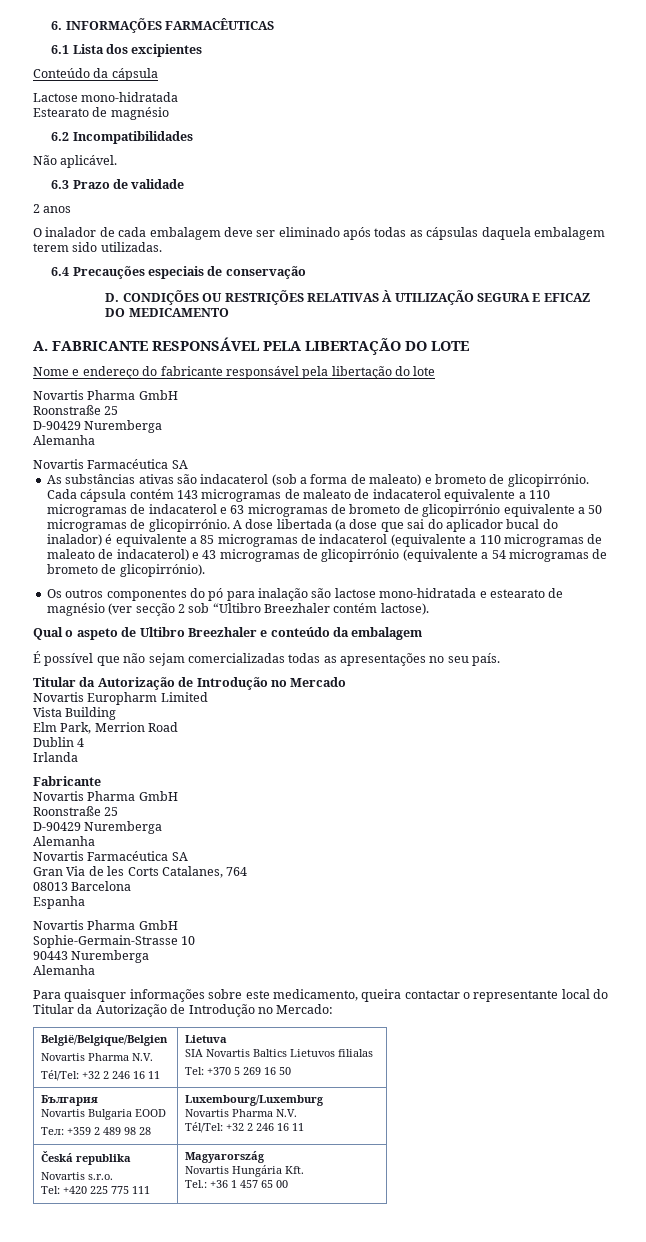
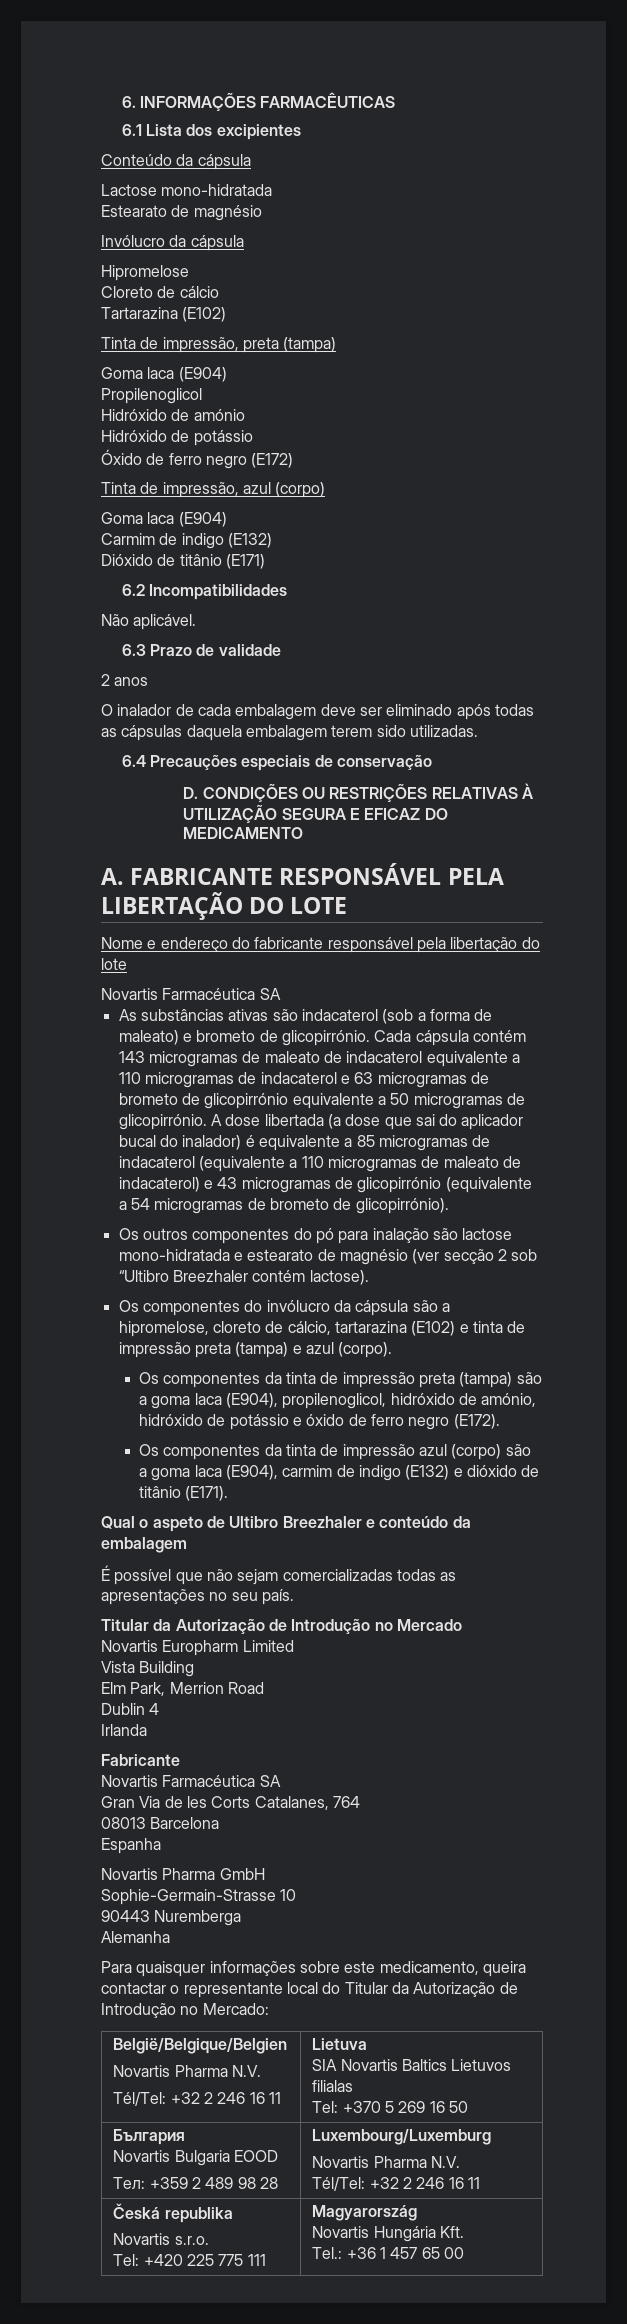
+ Invólucro da cápsula
+ Hipromelose
+ Cloreto de cálcio
+ Tartarazina (E102)
+ Tinta de impressão, preta (tampa)
+ Goma laca (E904)
+ Propilenoglicol
+ Hidróxido de amónio
+ Hidróxido de potássio
+ Óxido de ferro negro (E172)
+ Tinta de impressão, azul (corpo)
+ Goma laca (E904)
+ Carmim de indigo (E132)
+ Dióxido de titânio (E171)
  Nome e endereço do fabricante responsável pela libertação do lote
- Novartis Pharma GmbH
- Roonstraße 25
- D-90429 Nuremberga
- Alemanha
+ Os componentes do invólucro da cápsula são a hipromelose, cloreto de cálcio, tartarazina (E102) e tinta de impressão preta (tampa) e azul (corpo).
+ Os componentes da tinta de impressão preta (tampa) são a goma laca (E904), propilenoglicol, hidróxido de amónio, hidróxido de potássio e óxido de ferro negro (E172).
+ Os componentes da tinta de impressão azul (corpo) são a goma laca (E904), carmim de indigo (E132) e dióxido de titânio (E171).
  Fabricante
- Novartis Pharma GmbH
- Roonstraße 25
- D-90429 Nuremberga
- Alemanha

